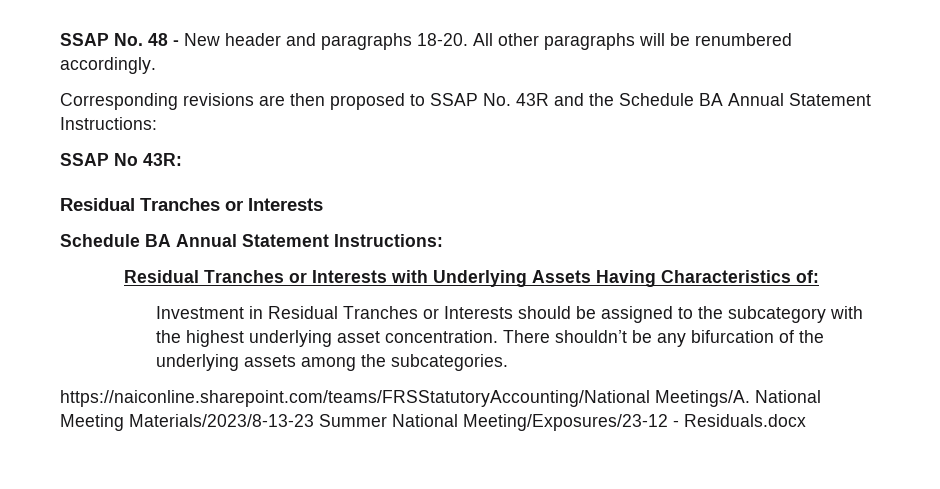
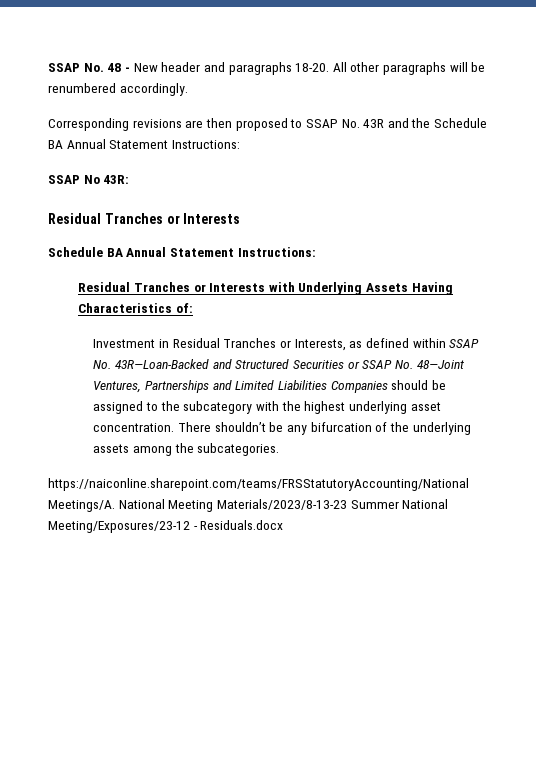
- Investment in Residual Tranches or Interests should be assigned to the subcategory with the highest underlying asset concentration.
+ Investment in Residual Tranches or Interests, as defined within SSAP No. 43R—Loan-Backed and Structured Securities or SSAP No. 48—Joint Ventures, Partnerships and Limited Liabilities Companies should be assigned to the subcategory with the highest underlying asset concentration.

